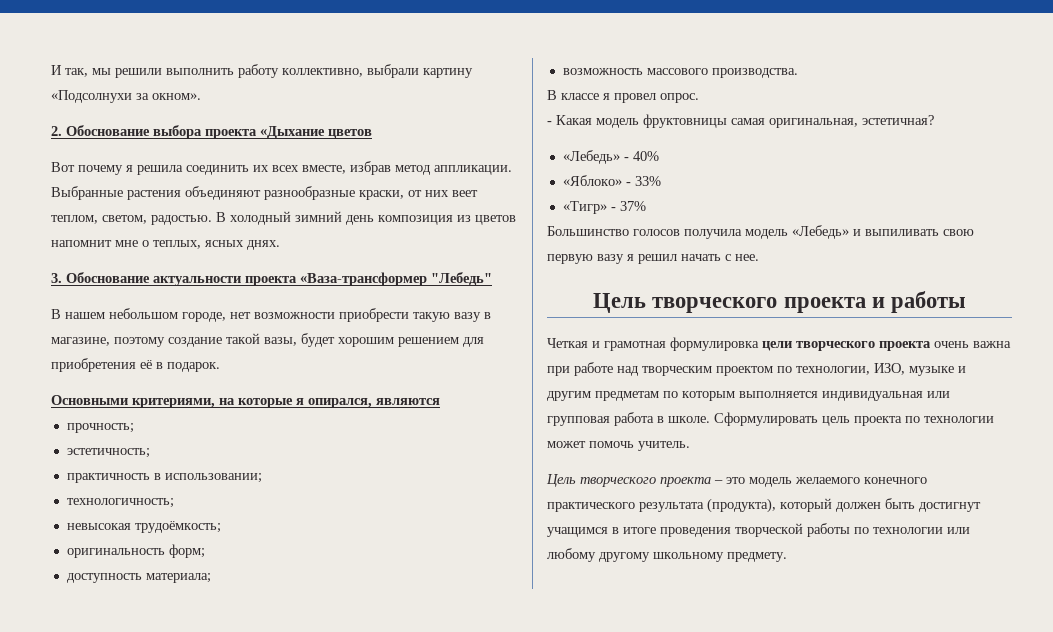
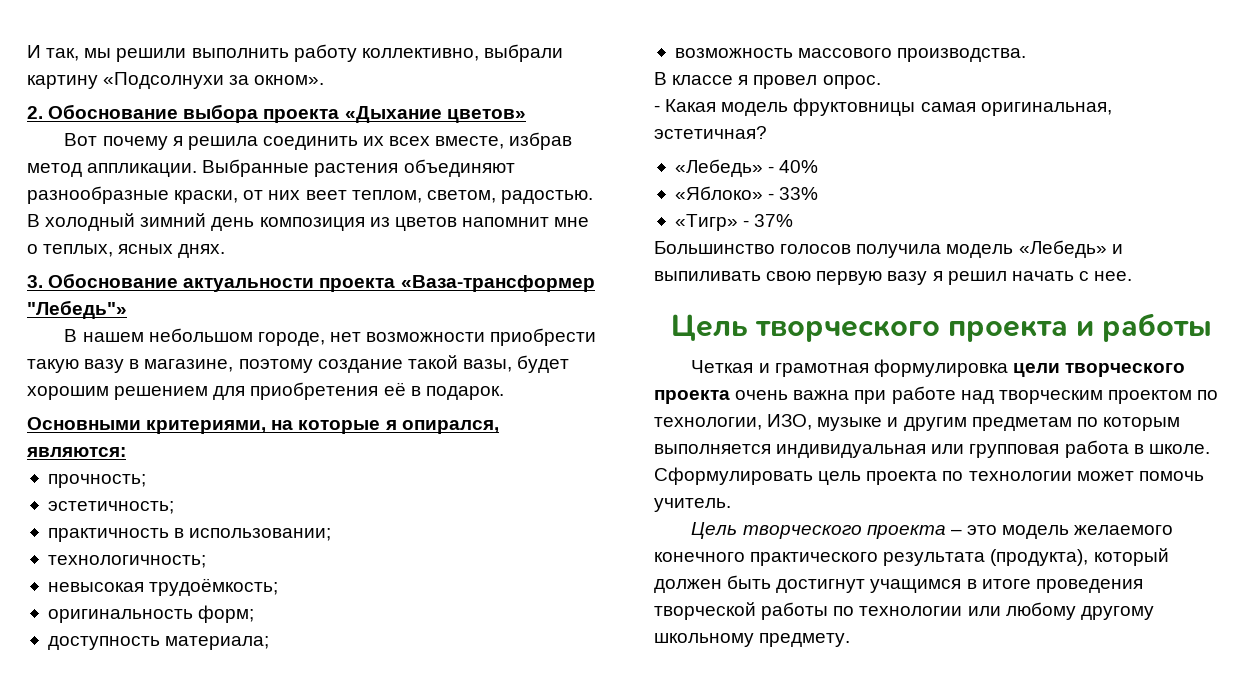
- 2. Обоснование выбора проекта «Дыхание цветов
+ 2. Обоснование выбора проекта «Дыхание цветов»
- 3. Обоснование актуальности проекта «Ваза-трансформер "Лебедь"
+ 3. Обоснование актуальности проекта «Ваза-трансформер "Лебедь"»
- Основными критериями, на которые я опирался, являются
+ Основными критериями, на которые я опирался, являются:

